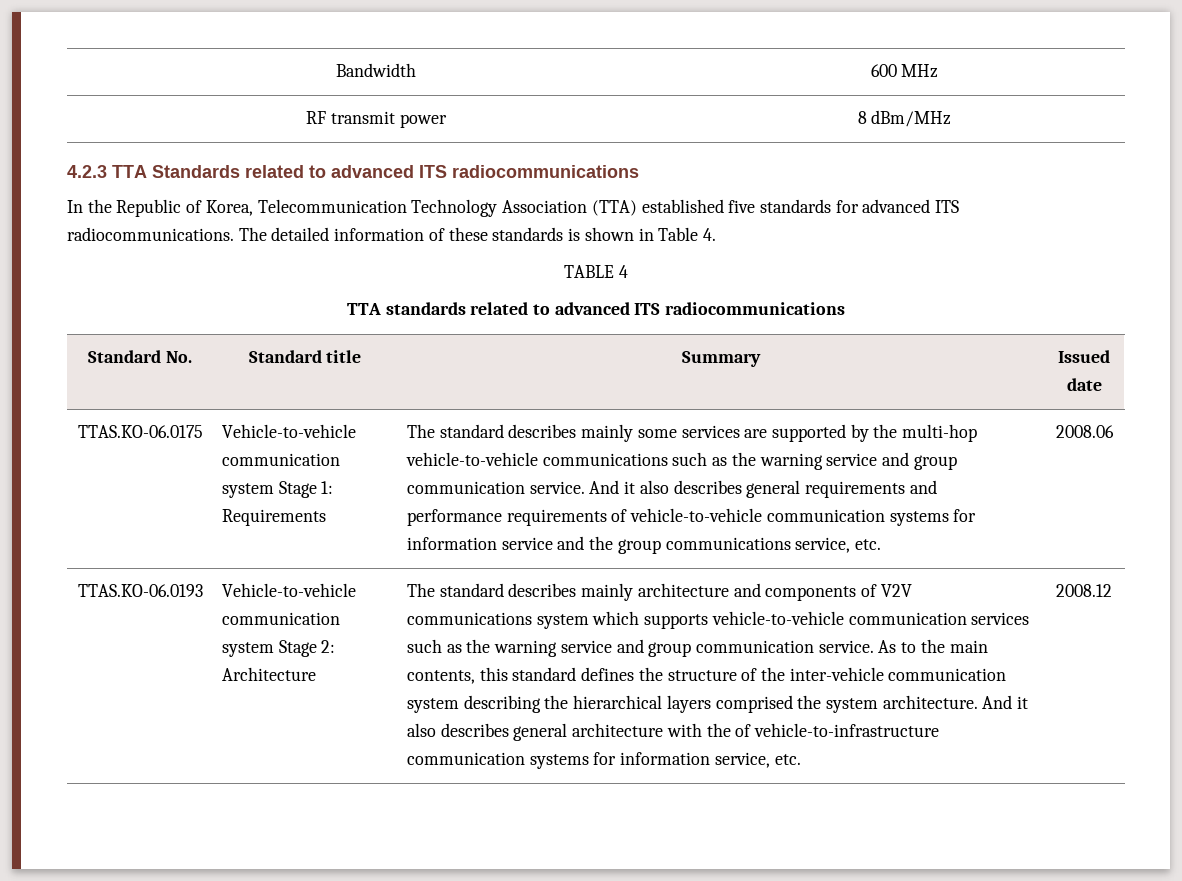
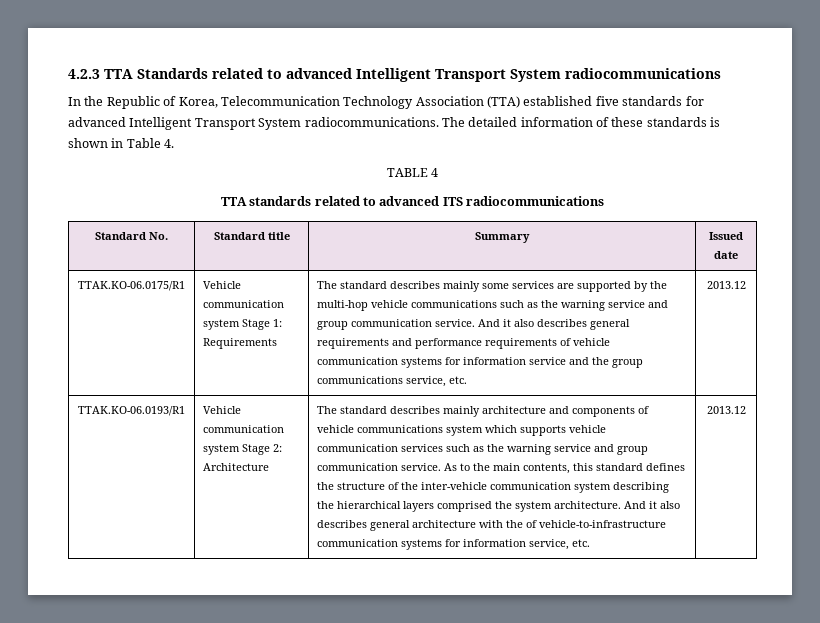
- Bandwidth | 600 MHz
- RF transmit power | 8 dBm/MHz
- 4.2.3 TTA Standards related to advanced ITS radiocommunications
+ 4.2.3 TTA Standards related to advanced Intelligent Transport System radiocommunications
- In the Republic of Korea, Telecommunication Technology Association (TTA) established five standards for advanced ITS radiocommunications.
+ In the Republic of Korea, Telecommunication Technology Association (TTA) established five standards for advanced Intelligent Transport System radiocommunications.
- TTAS.KO-06.0175 | Vehicle-to-vehicle communication system Stage 1: Requirements
+ TTAK.KO-06.0175/R1 | Vehicle communication system Stage 1: Requirements
- The standard describes mainly some services are supported by the multi-hop vehicle-to-vehicle communications such as the warning service and group communication service.
+ The standard describes mainly some services are supported by the multi-hop vehicle communications such as the warning service and group communication service.
- And it also describes general requirements and performance requirements of vehicle-to-vehicle communication systems for information service and the group communications service, etc. | 2008.06
- TTAS.KO-06.0193 | Vehicle-to-vehicle communication system Stage 2: Architecture
+ And it also describes general requirements and performance requirements of vehicle communication systems for information service and the group communications service, etc. | 2013.12
+ TTAK.KO-06.0193/R1 | Vehicle communication system Stage 2: Architecture
- The standard describes mainly architecture and components of V2V communications system which supports vehicle-to-vehicle communication services such as the warning service and group communication service.
+ The standard describes mainly architecture and components of vehicle communications system which supports vehicle communication services such as the warning service and group communication service.
- And it also describes general architecture with the of vehicle-to-infrastructure communication systems for information service, etc. | 2008.12
+ And it also describes general architecture with the of vehicle-to-infrastructure communication systems for information service, etc. | 2013.12

